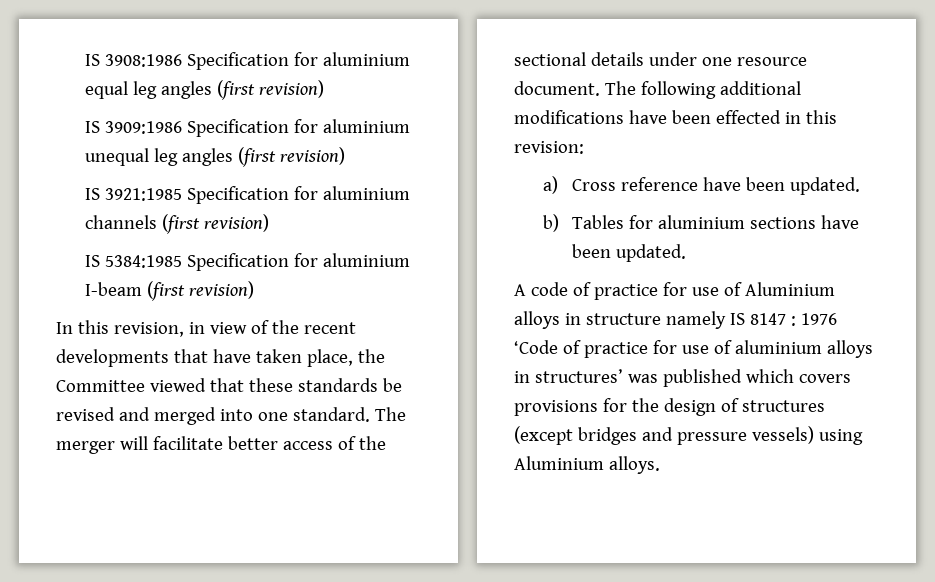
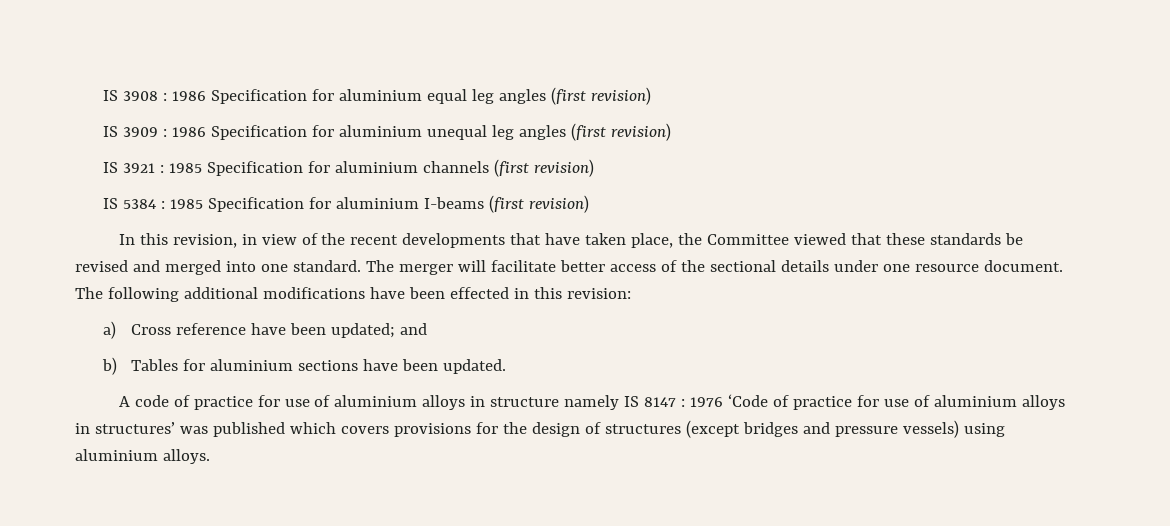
- IS 3908:1986 Specification for aluminium equal leg angles (first revision)
+ IS 3908 : 1986 Specification for aluminium equal leg angles (first revision)
- IS 3909:1986 Specification for aluminium unequal leg angles (first revision)
+ IS 3909 : 1986 Specification for aluminium unequal leg angles (first revision)
- IS 3921:1985 Specification for aluminium channels (first revision)
+ IS 3921 : 1985 Specification for aluminium channels (first revision)
- IS 5384:1985 Specification for aluminium I-beam (first revision)
+ IS 5384 : 1985 Specification for aluminium I-beams (first revision)
- a) Cross reference have been updated.
+ a) Cross reference have been updated; and
- A code of practice for use of Aluminium alloys in structure namely IS 8147 : 1976 ‘Code of practice for use of aluminium alloys in structures’ was published which covers provisions for the design of structures (except bridges and pressure vessels) using Aluminium alloys.
+ A code of practice for use of aluminium alloys in structure namely IS 8147 : 1976 ‘Code of practice for use of aluminium alloys in structures’ was published which covers provisions for the design of structures (except bridges and pressure vessels) using aluminium alloys.

